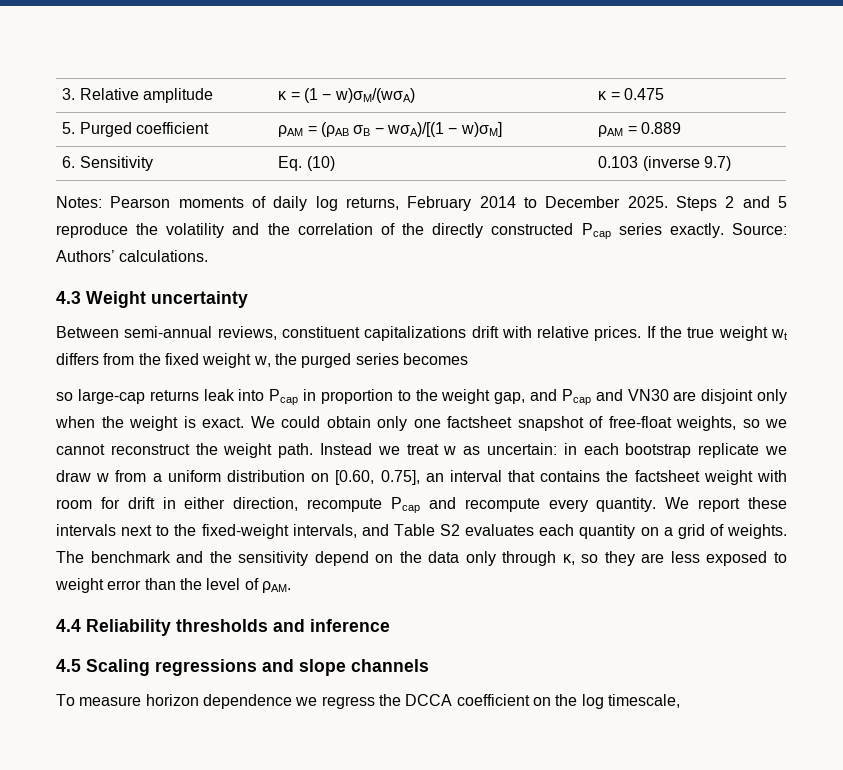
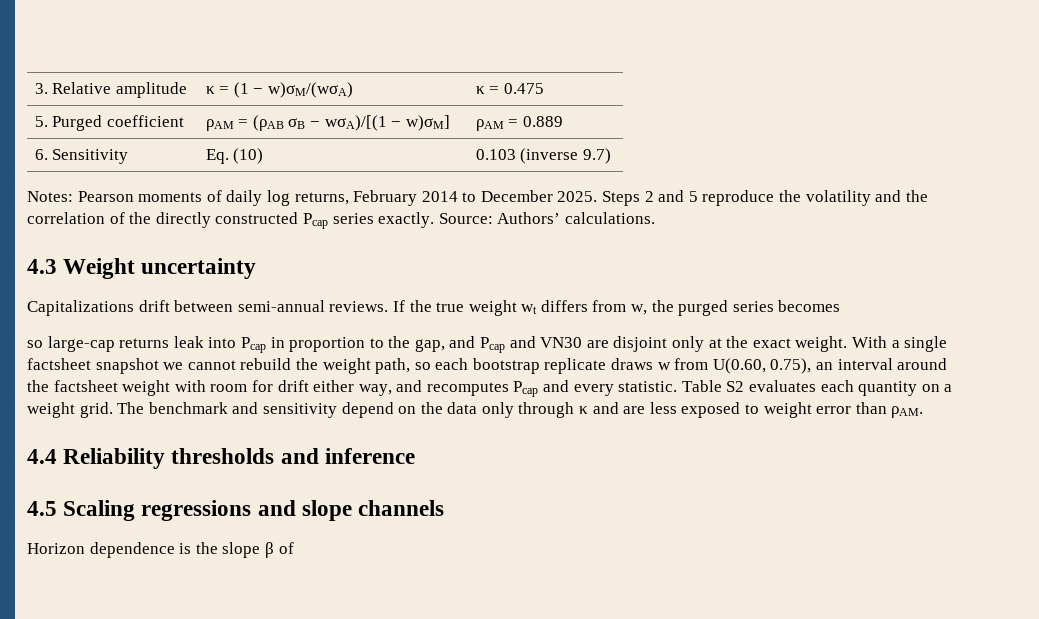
- Between semi-annual reviews, constituent capitalizations drift with relative prices.
+ Capitalizations drift between semi-annual reviews.
- If the true weight wt differs from the fixed weight w, the purged series becomes
+ If the true weight wt differs from w, the purged series becomes
- so large-cap returns leak into Pcap in proportion to the weight gap, and Pcap and VN30 are disjoint only when the weight is exact. We could obtain only one factsheet snapshot of free-float weights, so we cannot reconstruct the weight path. Instead we treat w as uncertain: in each bootstrap replicate we draw w from a uniform distribution on [0.60, 0.75], an interval that contains the factsheet weight with room for drift in either direction, recompute Pcap and recompute every quantity. We report these intervals next to the fixed-weight intervals, and Table S2 evaluates each quantity on a grid of weights.
+ so large-cap returns leak into Pcap in proportion to the gap, and Pcap and VN30 are disjoint only at the exact weight. With a single factsheet snapshot we cannot rebuild the weight path, so each bootstrap replicate draws w from U(0.60, 0.75), an interval around the factsheet weight with room for drift either way, and recomputes Pcap and every statistic. Table S2 evaluates each quantity on a weight grid.
- The benchmark and the sensitivity depend on the data only through κ, so they are less exposed to weight error than the level of ρAM.
+ The benchmark and sensitivity depend on the data only through κ and are less exposed to weight error than ρAM.
- To measure horizon dependence we regress the DCCA coefficient on the log timescale,
+ Horizon dependence is the slope β of

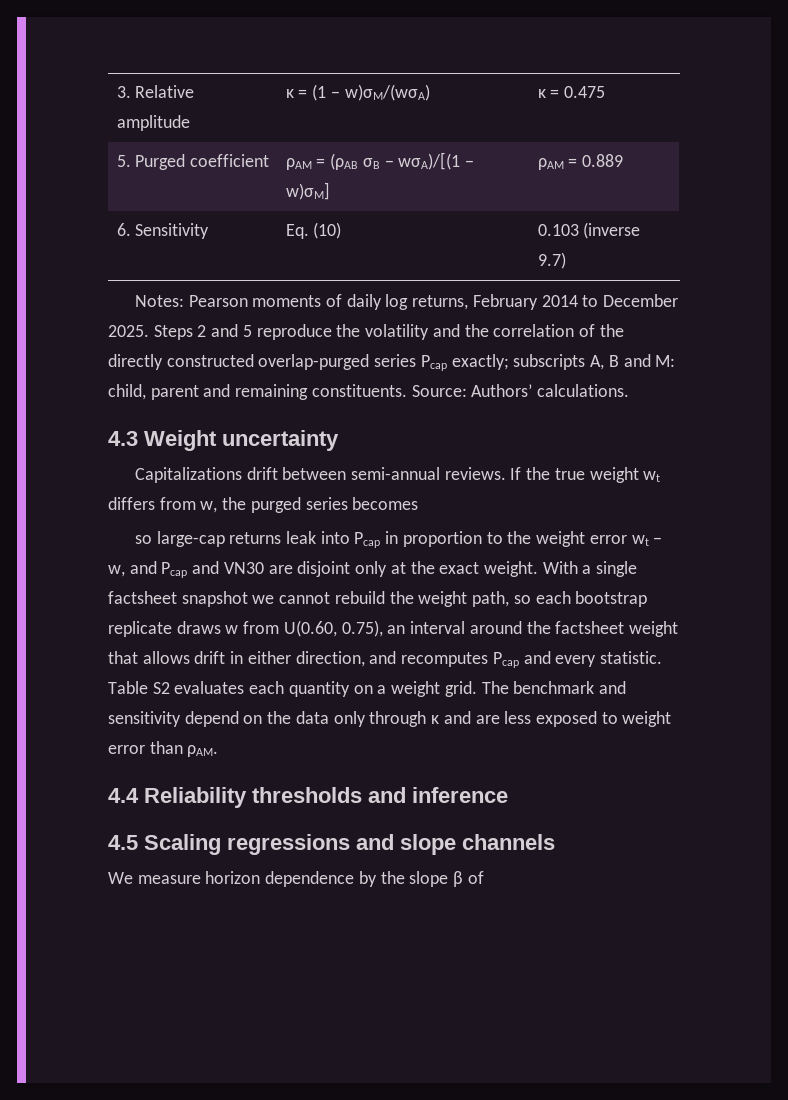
- Steps 2 and 5 reproduce the volatility and the correlation of the directly constructed Pcap series exactly.
+ Steps 2 and 5 reproduce the volatility and the correlation of the directly constructed overlap-purged series Pcap exactly; subscripts A, B and M: child, parent and remaining constituents.
- so large-cap returns leak into Pcap in proportion to the gap, and Pcap and VN30 are disjoint only at the exact weight.
+ so large-cap returns leak into Pcap in proportion to the weight error wt − w, and Pcap and VN30 are disjoint only at the exact weight.
- With a single factsheet snapshot we cannot rebuild the weight path, so each bootstrap replicate draws w from U(0.60, 0.75), an interval around the factsheet weight with room for drift either way, and recomputes Pcap and every statistic.
+ With a single factsheet snapshot we cannot rebuild the weight path, so each bootstrap replicate draws w from U(0.60, 0.75), an interval around the factsheet weight that allows drift in either direction, and recomputes Pcap and every statistic.
- Horizon dependence is the slope β of
+ We measure horizon dependence by the slope β of

